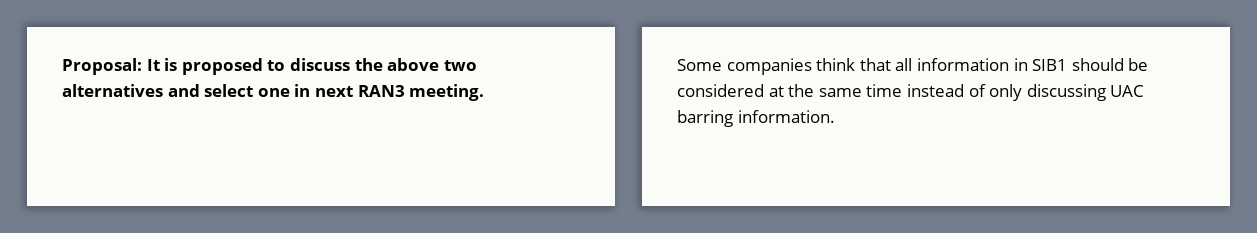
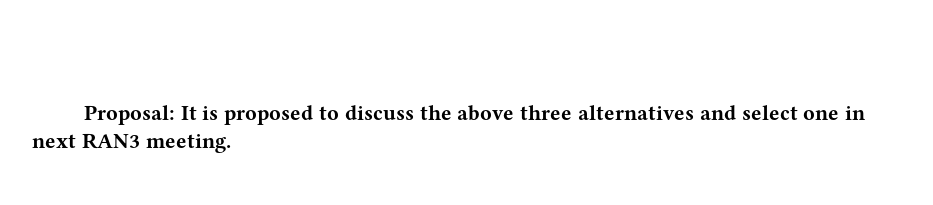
- Proposal: It is proposed to discuss the above two alternatives and select one in next RAN3 meeting.
+ Proposal: It is proposed to discuss the above three alternatives and select one in next RAN3 meeting.
- Some companies think that all information in SIB1 should be considered at the same time instead of only discussing UAC barring information.

